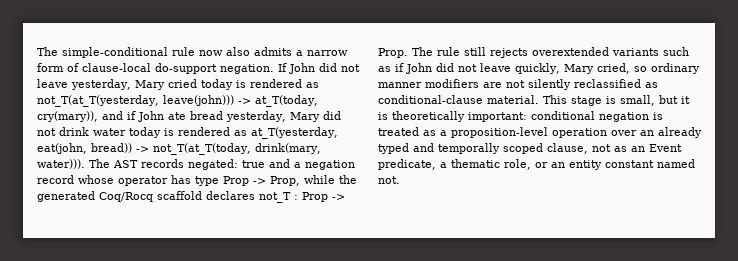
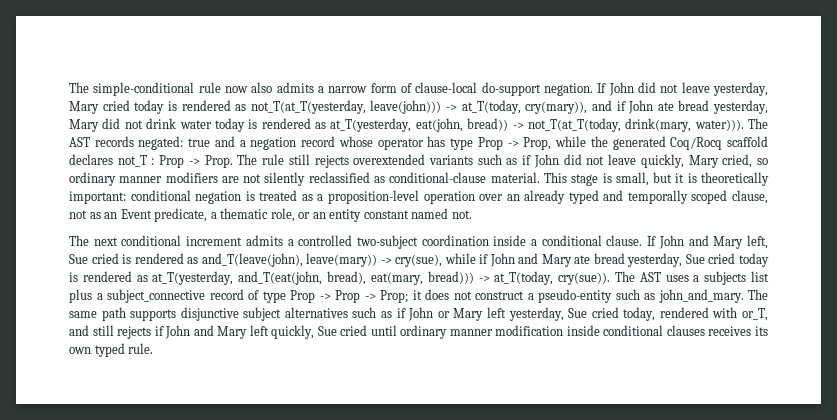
+ The next conditional increment admits a controlled two-subject coordination inside a conditional clause. If John and Mary left, Sue cried is rendered as and_T(leave(john), leave(mary)) -> cry(sue), while if John and Mary ate bread yesterday, Sue cried today is rendered as at_T(yesterday, and_T(eat(john, bread), eat(mary, bread))) -> at_T(today, cry(sue)). The AST uses a subjects list plus a subject_connective record of type Prop -> Prop -> Prop; it does not construct a pseudo-entity such as john_and_mary. The same path supports disjunctive subject alternatives such as if John or Mary left yesterday, Sue cried today, rendered with or_T, and still rejects if John and Mary left quickly, Sue cried until ordinary manner modification inside conditional clauses receives its own typed rule.

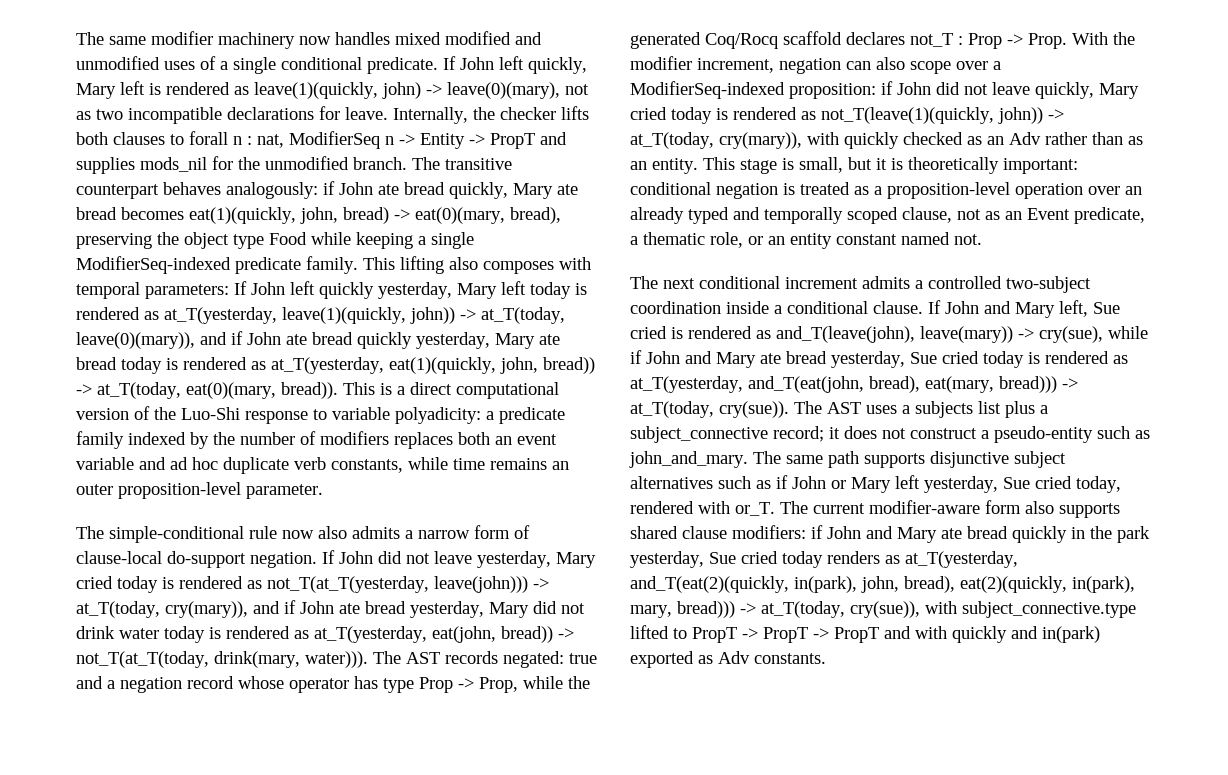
+ The same modifier machinery now handles mixed modified and unmodified uses of a single conditional predicate. If John left quickly, Mary left is rendered as leave(1)(quickly, john) -> leave(0)(mary), not as two incompatible declarations for leave. Internally, the checker lifts both clauses to forall n : nat, ModifierSeq n -> Entity -> PropT and supplies mods_nil for the unmodified branch. The transitive counterpart behaves analogously: if John ate bread quickly, Mary ate bread becomes eat(1)(quickly, john, bread) -> eat(0)(mary, bread), preserving the object type Food while keeping a single ModifierSeq-indexed predicate family. This lifting also composes with temporal parameters: If John left quickly yesterday, Mary left today is rendered as at_T(yesterday, leave(1)(quickly, john)) -> at_T(today, leave(0)(mary)), and if John ate bread quickly yesterday, Mary ate bread today is rendered as at_T(yesterday, eat(1)(quickly, john, bread)) -> at_T(today, eat(0)(mary, bread)). This is a direct computational version of the Luo-Shi response to variable polyadicity: a predicate family indexed by the number of modifiers replaces both an event variable and ad hoc duplicate verb constants, while time remains an outer proposition-level parameter.
- The rule still rejects overextended variants such as if John did not leave quickly, Mary cried, so ordinary manner modifiers are not silently reclassified as conditional-clause material.
+ With the modifier increment, negation can also scope over a ModifierSeq-indexed proposition: if John did not leave quickly, Mary cried today is rendered as not_T(leave(1)(quickly, john)) -> at_T(today, cry(mary)), with quickly checked as an Adv rather than as an entity.
- The AST uses a subjects list plus a subject_connective record of type Prop -> Prop -> Prop; it does not construct a pseudo-entity such as john_and_mary.
+ The AST uses a subjects list plus a subject_connective record; it does not construct a pseudo-entity such as john_and_mary.
- The same path supports disjunctive subject alternatives such as if John or Mary left yesterday, Sue cried today, rendered with or_T, and still rejects if John and Mary left quickly, Sue cried until ordinary manner modification inside conditional clauses receives its own typed rule.
+ The same path supports disjunctive subject alternatives such as if John or Mary left yesterday, Sue cried today, rendered with or_T. The current modifier-aware form also supports shared clause modifiers: if John and Mary ate bread quickly in the park yesterday, Sue cried today renders as at_T(yesterday, and_T(eat(2)(quickly, in(park), john, bread), eat(2)(quickly, in(park), mary, bread))) -> at_T(today, cry(sue)), with subject_connective.type lifted to PropT -> PropT -> PropT and with quickly and in(park) exported as Adv constants.

